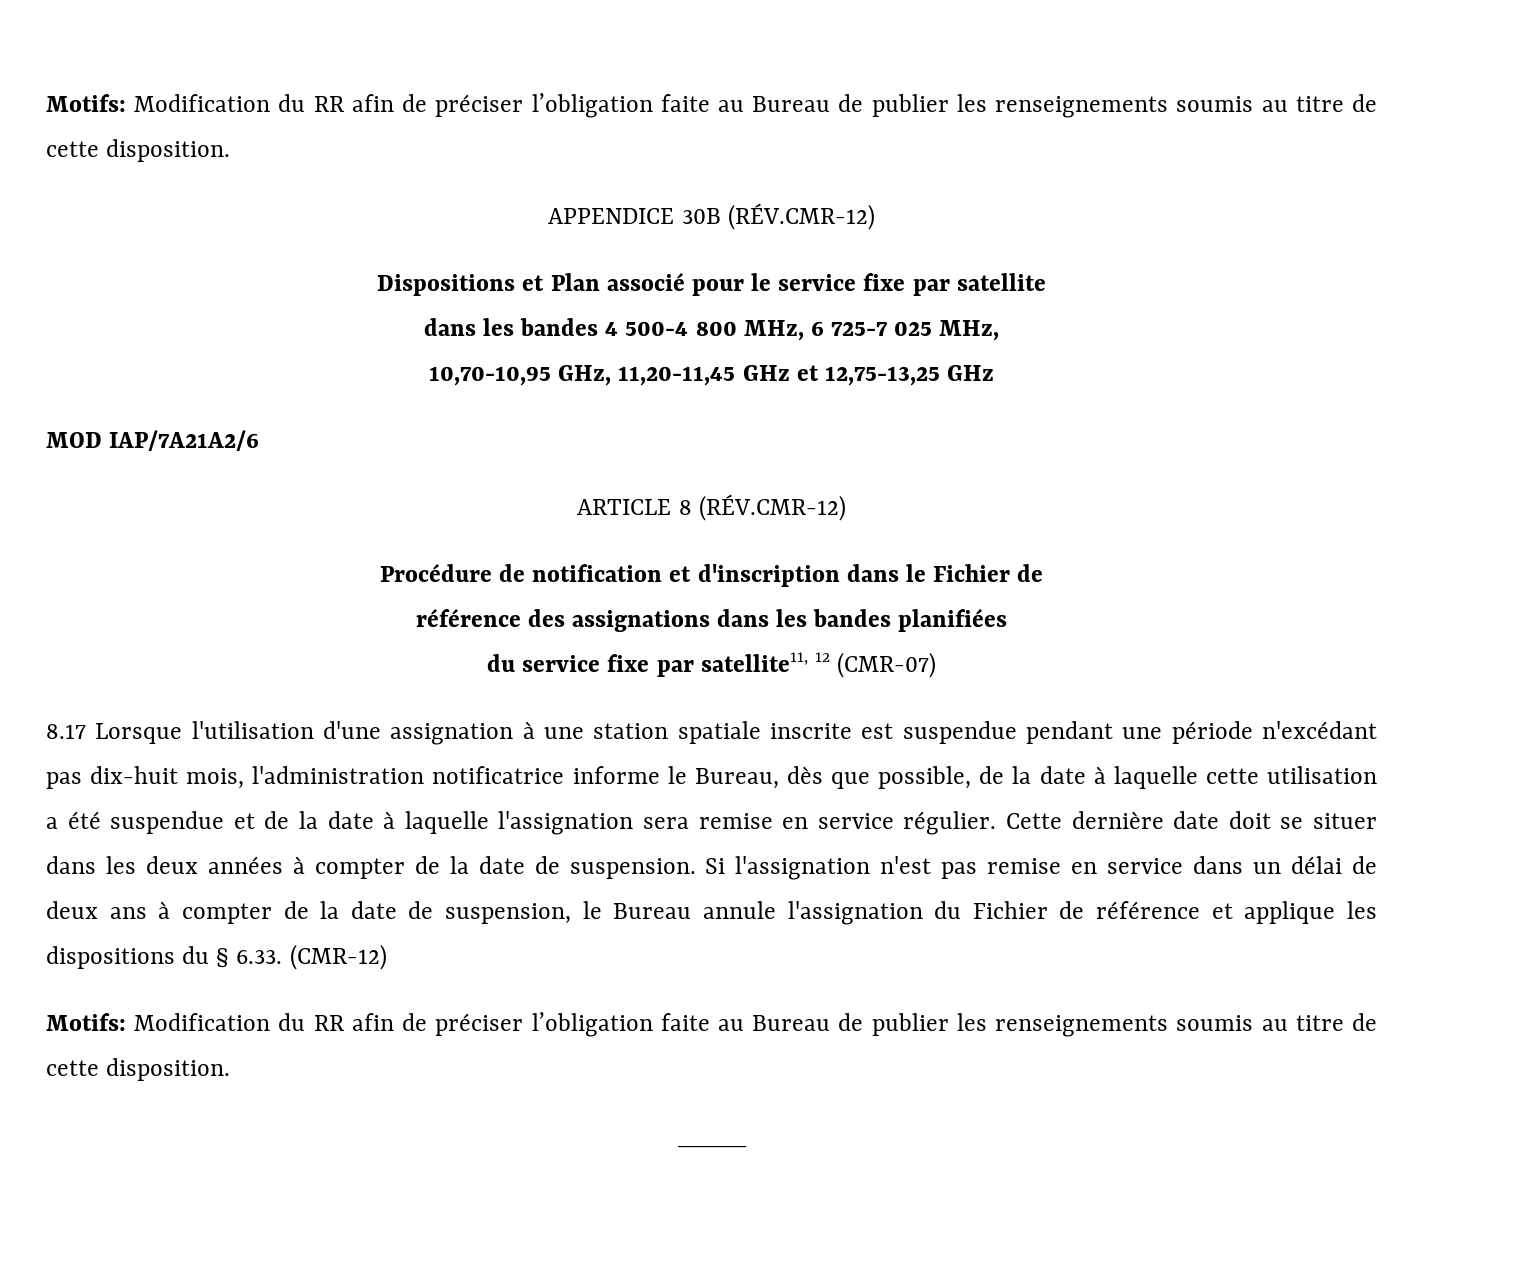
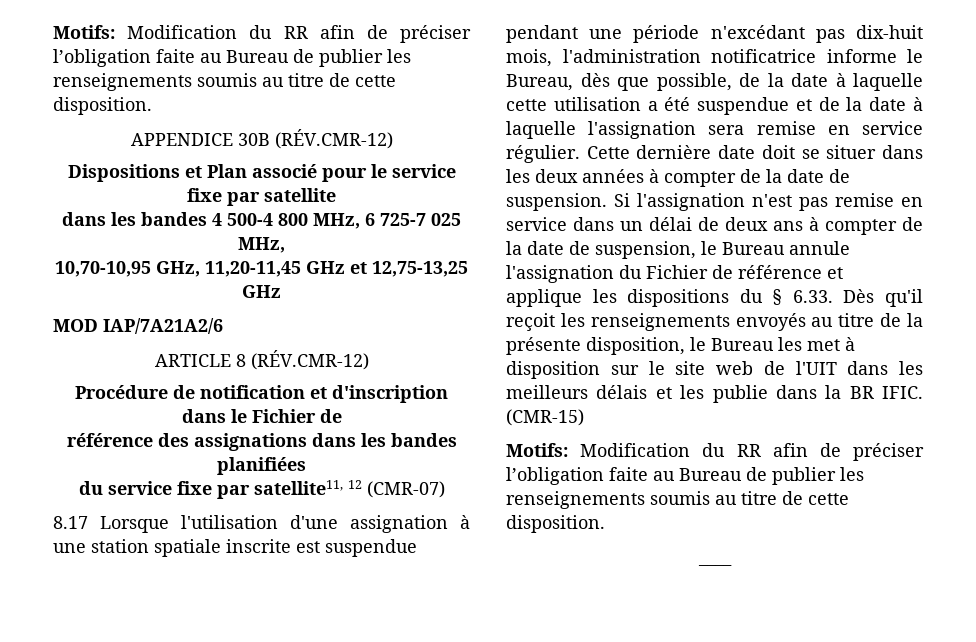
- Si l'assignation n'est pas remise en service dans un délai de deux ans à compter de la date de suspension, le Bureau annule l'assignation du Fichier de référence et applique les dispositions du § 6.33. (CMR-12)
+ Si l'assignation n'est pas remise en service dans un délai de deux ans à compter de la date de suspension, le Bureau annule l'assignation du Fichier de référence et applique les dispositions du § 6.33. Dès qu'il reçoit les renseignements envoyés au titre de la présente disposition, le Bureau les met à disposition sur le site web de l'UIT dans les meilleurs délais et les publie dans la BR IFIC. (CMR-15)

